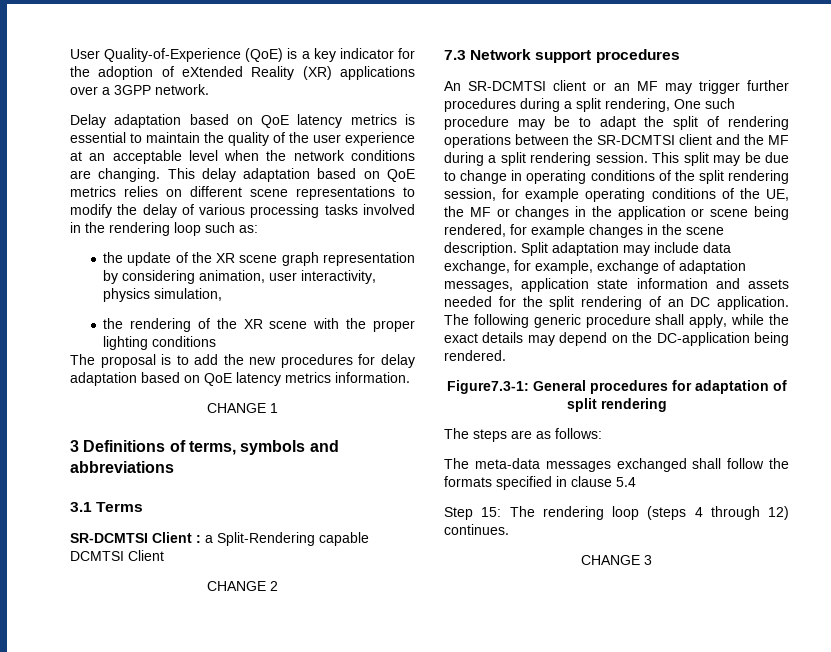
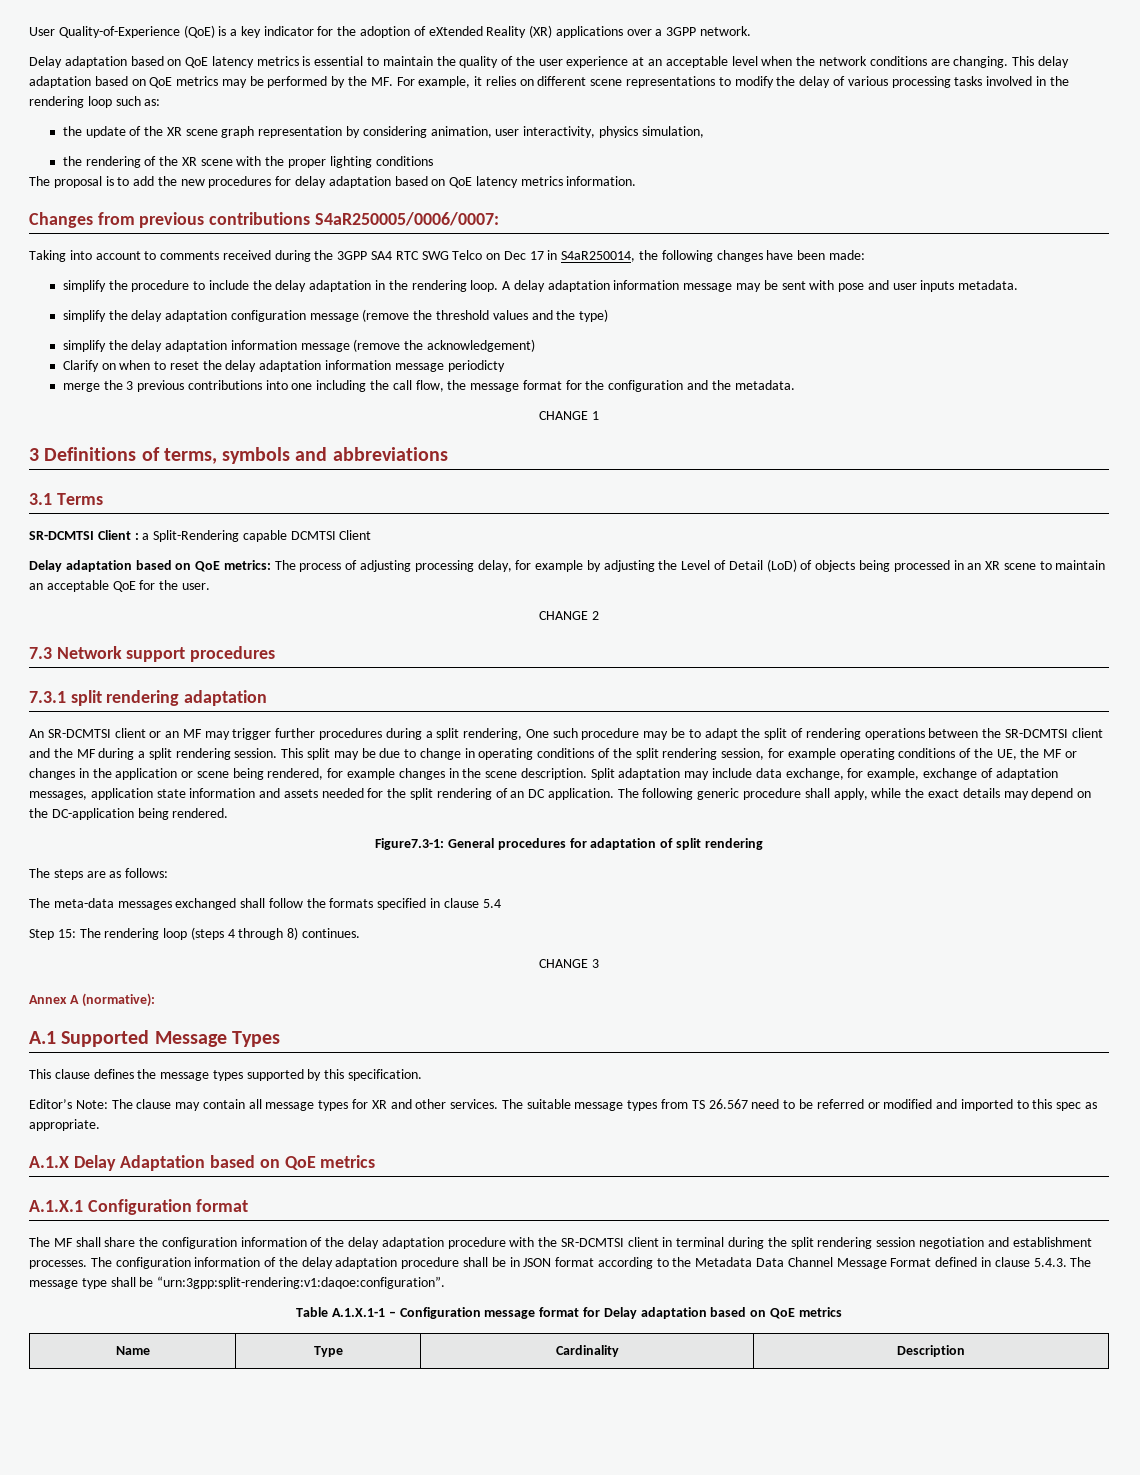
- This delay adaptation based on QoE metrics relies on different scene representations to modify the delay of various processing tasks involved in the rendering loop such as:
+ This delay adaptation based on QoE metrics may be performed by the MF. For example, it relies on different scene representations to modify the delay of various processing tasks involved in the rendering loop such as:
+ Changes from previous contributions S4aR250005/0006/0007:
+ Taking into account to comments received during the 3GPP SA4 RTC SWG Telco on Dec 17 in S4aR250014, the following changes have been made:
+ simplify the procedure to include the delay adaptation in the rendering loop. A delay adaptation information message may be sent with pose and user inputs metadata.
+ simplify the delay adaptation configuration message (remove the threshold values and the type)
+ simplify the delay adaptation information message (remove the acknowledgement)
+ Clarify on when to reset the delay adaptation information message periodicty
+ merge the 3 previous contributions into one including the call flow, the message format for the configuration and the metadata.
+ Delay adaptation based on QoE metrics: The process of adjusting processing delay, for example by adjusting the Level of Detail (LoD) of objects being processed in an XR scene to maintain an acceptable QoE for the user.
+ 7.3.1 split rendering adaptation
- Step 15: The rendering loop (steps 4 through 12) continues.
+ Step 15: The rendering loop (steps 4 through 8) continues.
+ Annex A (normative):
+ A.1 Supported Message Types
+ This clause defines the message types supported by this specification.
+ Editor’s Note: The clause may contain all message types for XR and other services. The suitable message types from TS 26.567 need to be referred or modified and imported to this spec as appropriate.
+ A.1.X Delay Adaptation based on QoE metrics
+ A.1.X.1 Configuration format
+ The MF shall share the configuration information of the delay adaptation procedure with the SR-DCMTSI client in terminal during the split rendering session negotiation and establishment processes. The configuration information of the delay adaptation procedure shall be in JSON format according to the Metadata Data Channel Message Format defined in clause 5.4.3. The message type shall be “urn:3gpp:split-rendering:v1:daqoe:configuration”.
+ Table A.1.X.1-1 – Configuration message format for Delay adaptation based on QoE metrics
+ Name | Type | Cardinality | Description

